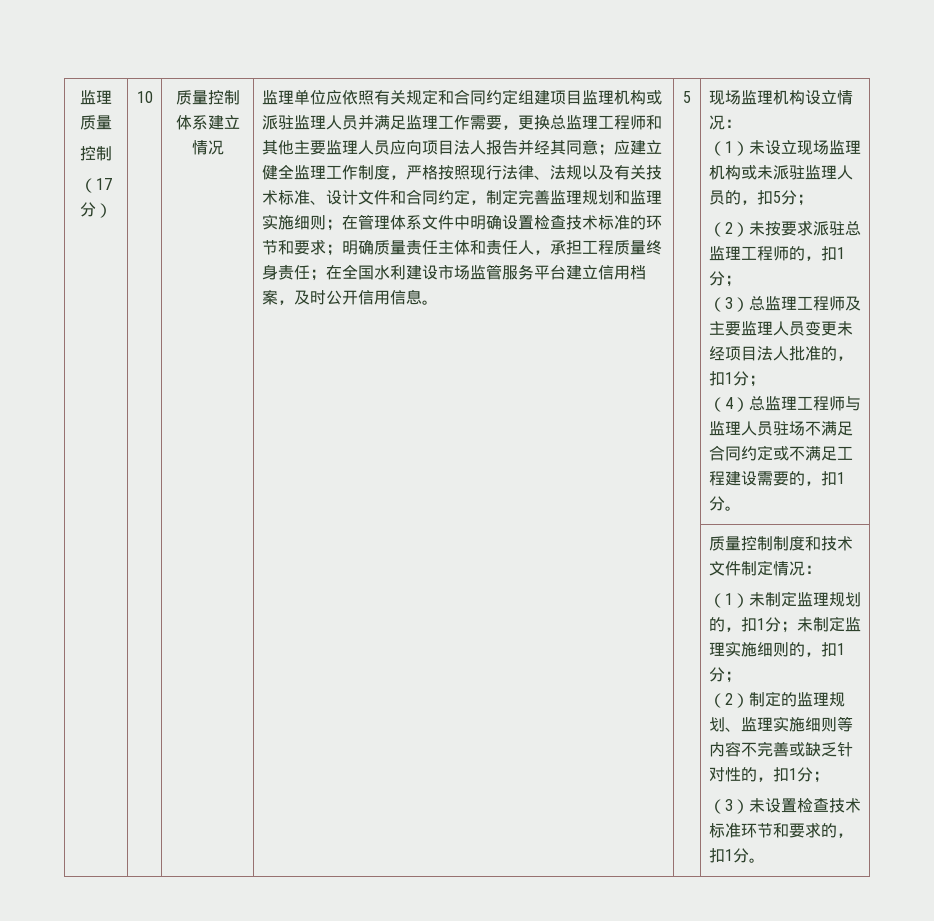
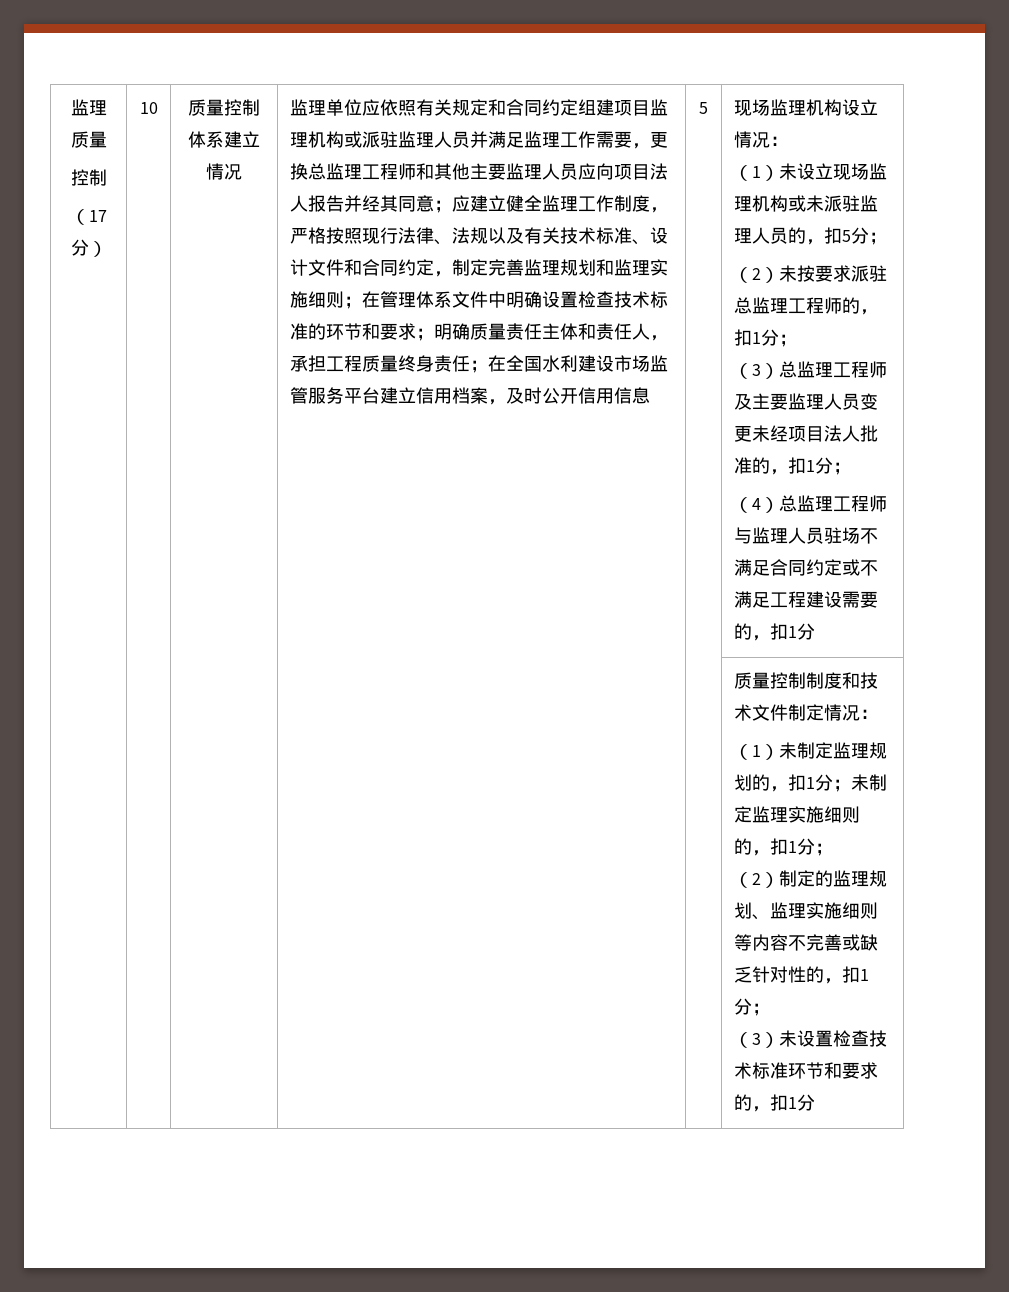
- 在全国水利建设市场监管服务平台建立信用档案，及时公开信用信息。
+ 在全国水利建设市场监管服务平台建立信用档案，及时公开信用信息
- （4）总监理工程师与监理人员驻场不满足合同约定或不满足工程建设需要的，扣1分。
+ （4）总监理工程师与监理人员驻场不满足合同约定或不满足工程建设需要的，扣1分
- （3）未设置检查技术标准环节和要求的，扣1分。
+ （3）未设置检查技术标准环节和要求的，扣1分

